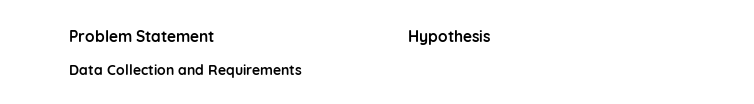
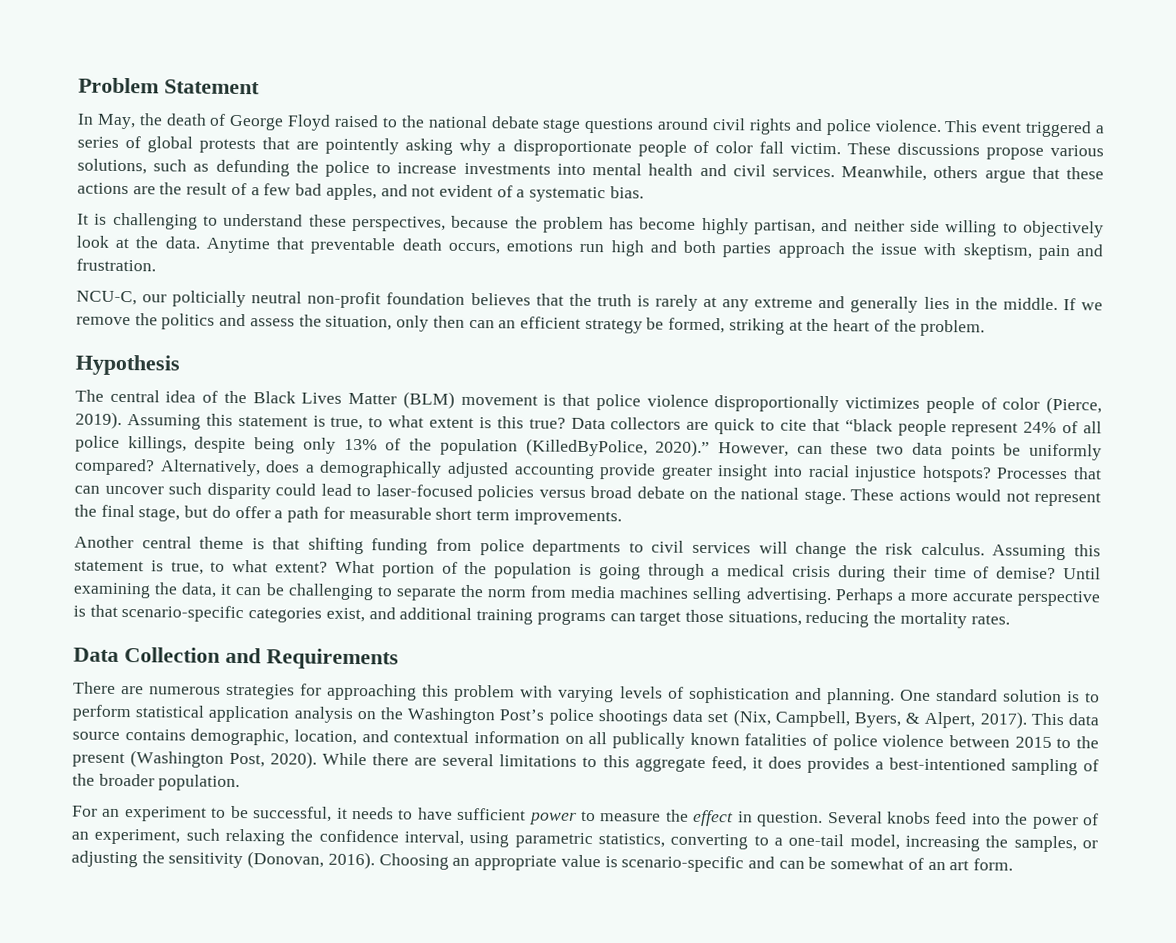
+ In May, the death of George Floyd raised to the national debate stage questions around civil rights and police violence. This event triggered a series of global protests that are pointently asking why a disproportionate people of color fall victim. These discussions propose various solutions, such as defunding the police to increase investments into mental health and civil services. Meanwhile, others argue that these actions are the result of a few bad apples, and not evident of a systematic bias.
+ It is challenging to understand these perspectives, because the problem has become highly partisan, and neither side willing to objectively look at the data. Anytime that preventable death occurs, emotions run high and both parties approach the issue with skeptism, pain and frustration.
+ NCU-C, our polticially neutral non-profit foundation believes that the truth is rarely at any extreme and generally lies in the middle. If we remove the politics and assess the situation, only then can an efficient strategy be formed, striking at the heart of the problem.
+ Hypothesis
+ The central idea of the Black Lives Matter (BLM) movement is that police violence disproportionally victimizes people of color (Pierce, 2019). Assuming this statement is true, to what extent is this true? Data collectors are quick to cite that “black people represent 24% of all police killings, despite being only 13% of the population (KilledByPolice, 2020).” However, can these two data points be uniformly compared? Alternatively, does a demographically adjusted accounting provide greater insight into racial injustice hotspots? Processes that can uncover such disparity could lead to laser-focused policies versus broad debate on the national stage. These actions would not represent the final stage, but do offer a path for measurable short term improvements.
+ Another central theme is that shifting funding from police departments to civil services will change the risk calculus. Assuming this statement is true, to what extent? What portion of the population is going through a medical crisis during their time of demise? Until examining the data, it can be challenging to separate the norm from media machines selling advertising. Perhaps a more accurate perspective is that scenario-specific categories exist, and additional training programs can target those situations, reducing the mortality rates.
  Data Collection and Requirements
- Hypothesis
+ There are numerous strategies for approaching this problem with varying levels of sophistication and planning. One standard solution is to perform statistical application analysis on the Washington Post’s police shootings data set (Nix, Campbell, Byers, & Alpert, 2017). This data source contains demographic, location, and contextual information on all publically known fatalities of police violence between 2015 to the present (Washington Post, 2020). While there are several limitations to this aggregate feed, it does provides a best-intentioned sampling of the broader population.
+ For an experiment to be successful, it needs to have sufficient power to measure the effect in question. Several knobs feed into the power of an experiment, such relaxing the confidence interval, using parametric statistics, converting to a one-tail model, increasing the samples, or adjusting the sensitivity (Donovan, 2016). Choosing an appropriate value is scenario-specific and can be somewhat of an art form.

